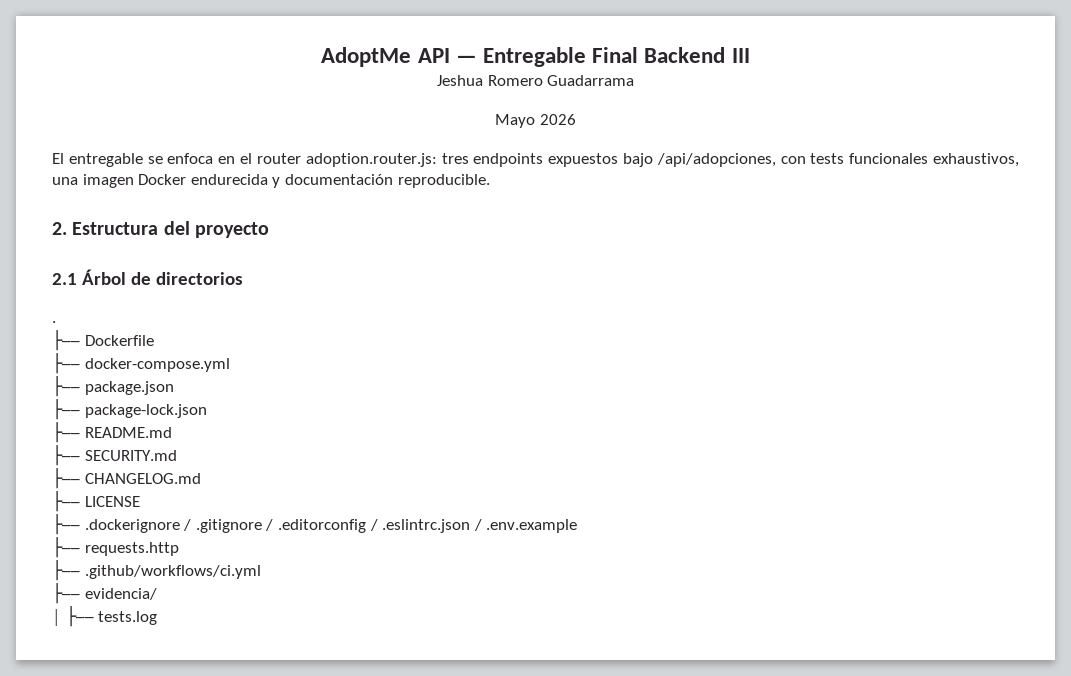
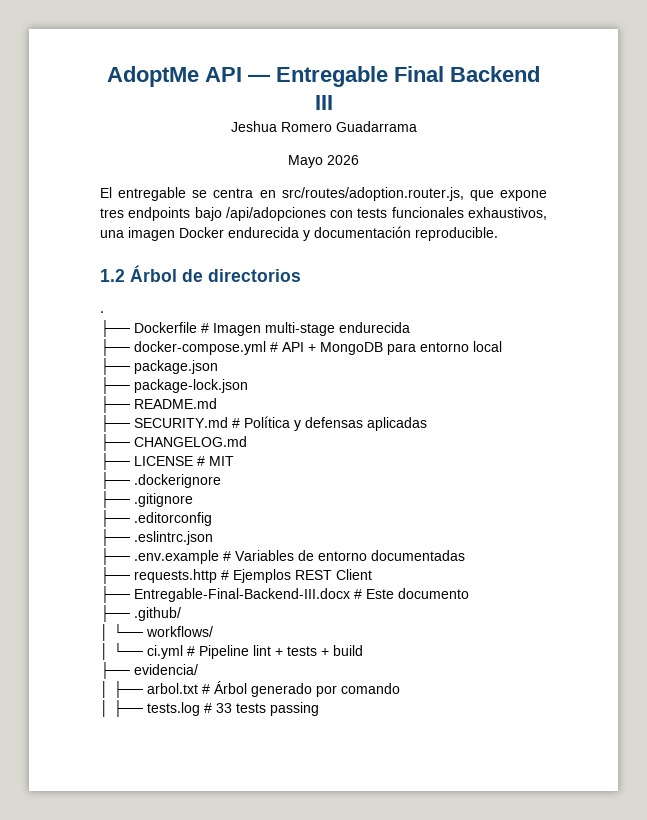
- El entregable se enfoca en el router adoption.router.js: tres endpoints expuestos bajo /api/adopciones, con tests funcionales exhaustivos, una imagen Docker endurecida y documentación reproducible.
+ El entregable se centra en src/routes/adoption.router.js, que expone tres endpoints bajo /api/adopciones con tests funcionales exhaustivos, una imagen Docker endurecida y documentación reproducible.
- 2. Estructura del proyecto
- 2.1 Árbol de directorios
+ 1.2 Árbol de directorios
- ├── Dockerfile
- ├── docker-compose.yml
+ ├── Dockerfile # Imagen multi-stage endurecida
+ ├── docker-compose.yml # API + MongoDB para entorno local
- ├── SECURITY.md
+ ├── SECURITY.md # Política y defensas aplicadas
- ├── LICENSE
+ ├── LICENSE # MIT
- ├── .dockerignore / .gitignore / .editorconfig / .eslintrc.json / .env.example
- ├── requests.http
- ├── .github/workflows/ci.yml
+ ├── .dockerignore
+ ├── .gitignore
+ ├── .editorconfig
+ ├── .eslintrc.json
+ ├── .env.example # Variables de entorno documentadas
+ ├── requests.http # Ejemplos REST Client
+ ├── Entregable-Final-Backend-III.docx # Este documento
+ ├── .github/
+ │ └── workflows/
+ │ └── ci.yml # Pipeline lint + tests + build
  ├── evidencia/
+ │ ├── arbol.txt # Árbol generado por comando
- │ ├── tests.log
+ │ ├── tests.log # 33 tests passing

